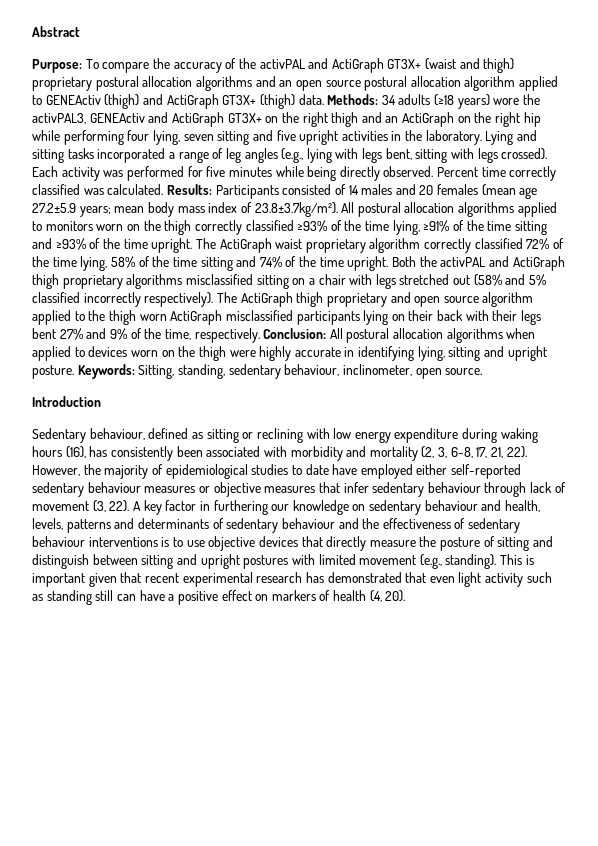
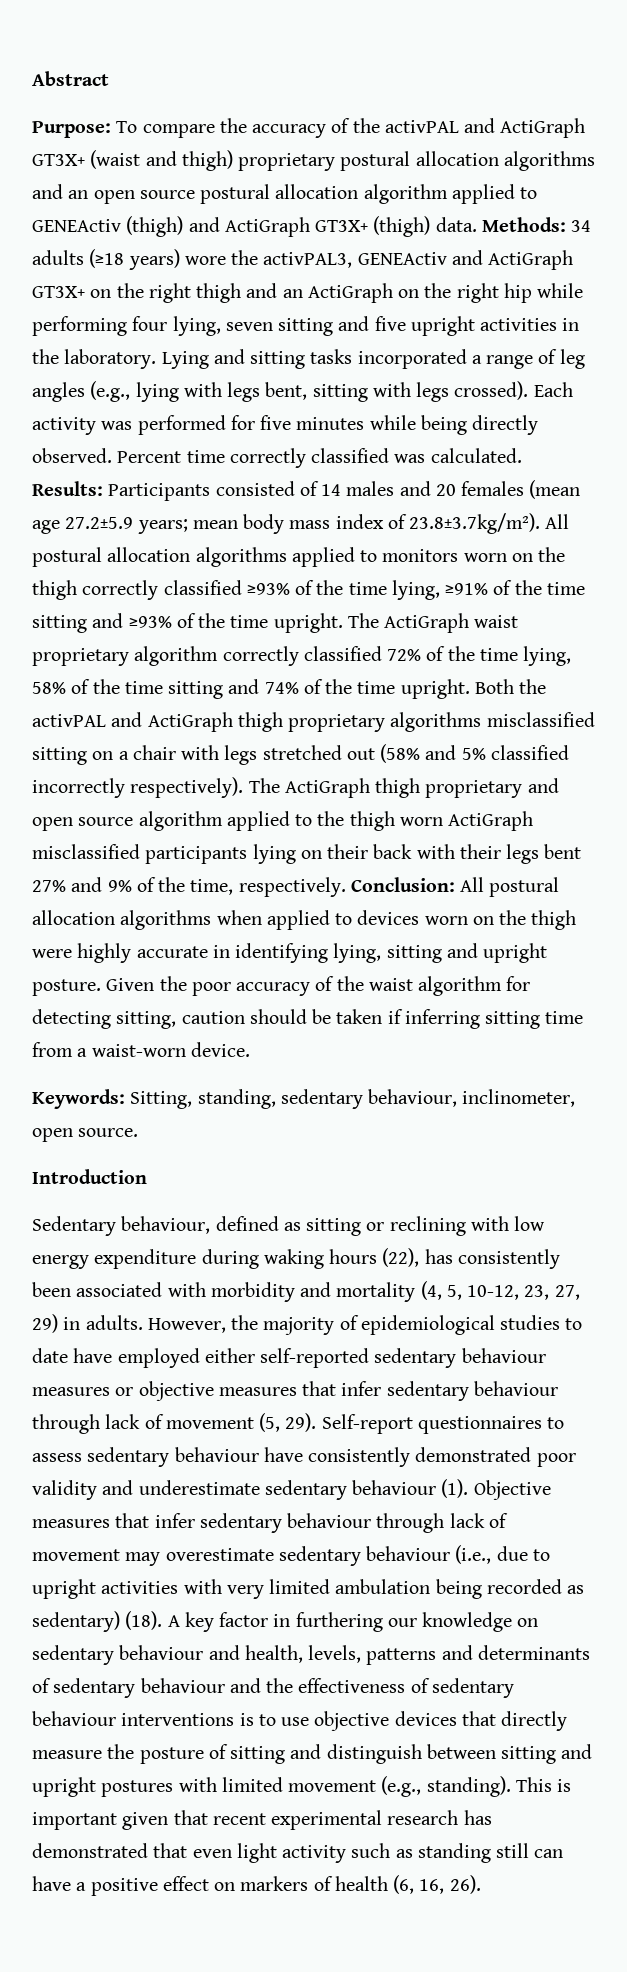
- Conclusion: All postural allocation algorithms when applied to devices worn on the thigh were highly accurate in identifying lying, sitting and upright posture. Keywords: Sitting, standing, sedentary behaviour, inclinometer, open source.
+ Conclusion: All postural allocation algorithms when applied to devices worn on the thigh were highly accurate in identifying lying, sitting and upright posture. Given the poor accuracy of the waist algorithm for detecting sitting, caution should be taken if inferring sitting time from a waist-worn device.
+ Keywords: Sitting, standing, sedentary behaviour, inclinometer, open source.
- Sedentary behaviour, defined as sitting or reclining with low energy expenditure during waking hours (16), has consistently been associated with morbidity and mortality (2, 3, 6-8, 17, 21, 22).
+ Sedentary behaviour, defined as sitting or reclining with low energy expenditure during waking hours (22), has consistently been associated with morbidity and mortality (4, 5, 10-12, 23, 27, 29) in adults.
- However, the majority of epidemiological studies to date have employed either self-reported sedentary behaviour measures or objective measures that infer sedentary behaviour through lack of movement (3, 22).
+ However, the majority of epidemiological studies to date have employed either self-reported sedentary behaviour measures or objective measures that infer sedentary behaviour through lack of movement (5, 29). Self-report questionnaires to assess sedentary behaviour have consistently demonstrated poor validity and underestimate sedentary behaviour (1). Objective measures that infer sedentary behaviour through lack of movement may overestimate sedentary behaviour (i.e., due to upright activities with very limited ambulation being recorded as sedentary) (18).
- This is important given that recent experimental research has demonstrated that even light activity such as standing still can have a positive effect on markers of health (4, 20).
+ This is important given that recent experimental research has demonstrated that even light activity such as standing still can have a positive effect on markers of health (6, 16, 26).

